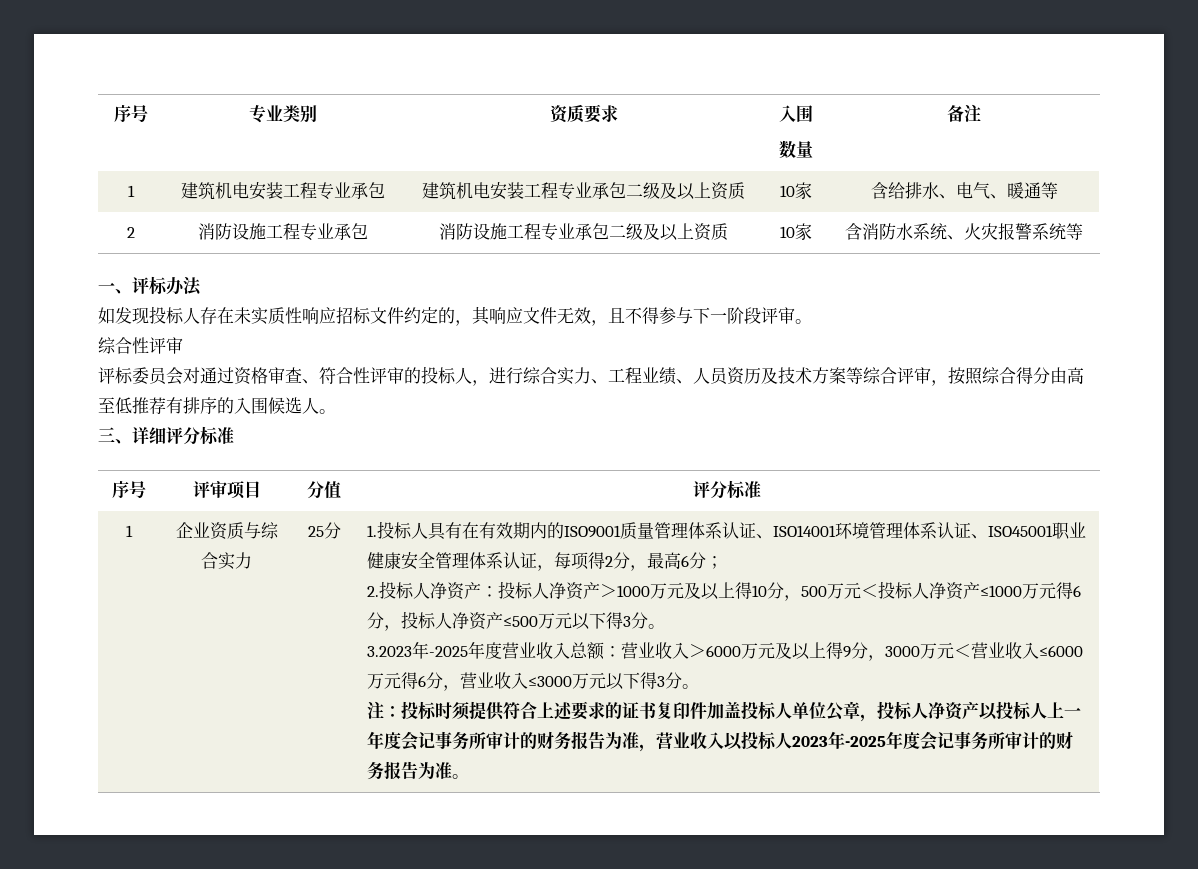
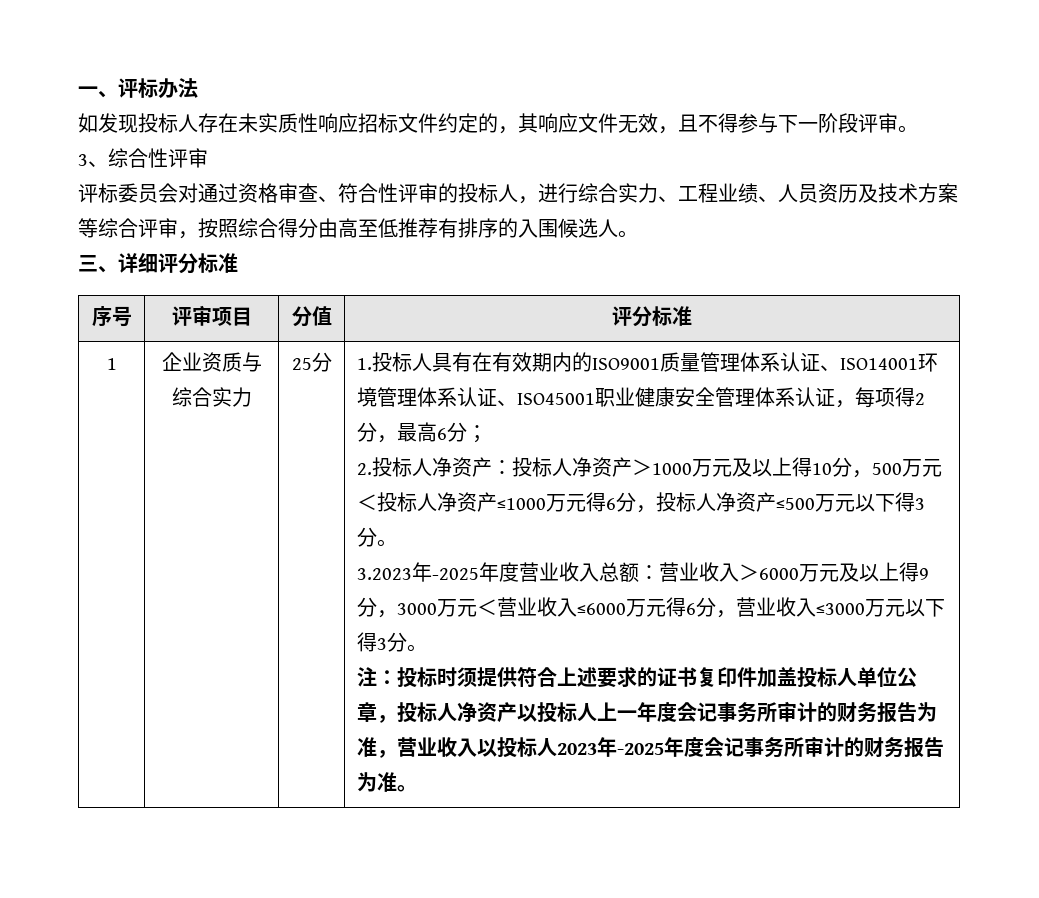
- 序号 | 专业类别 | 资质要求 | 入围
- 数量 | 备注
- 1 | 建筑机电安装工程专业承包 | 建筑机电安装工程专业承包二级及以上资质 | 10家 | 含给排水、电气、暖通等
- 2 | 消防设施工程专业承包 | 消防设施工程专业承包二级及以上资质 | 10家 | 含消防水系统、火灾报警系统等
- 综合性评审
+ 3、综合性评审

